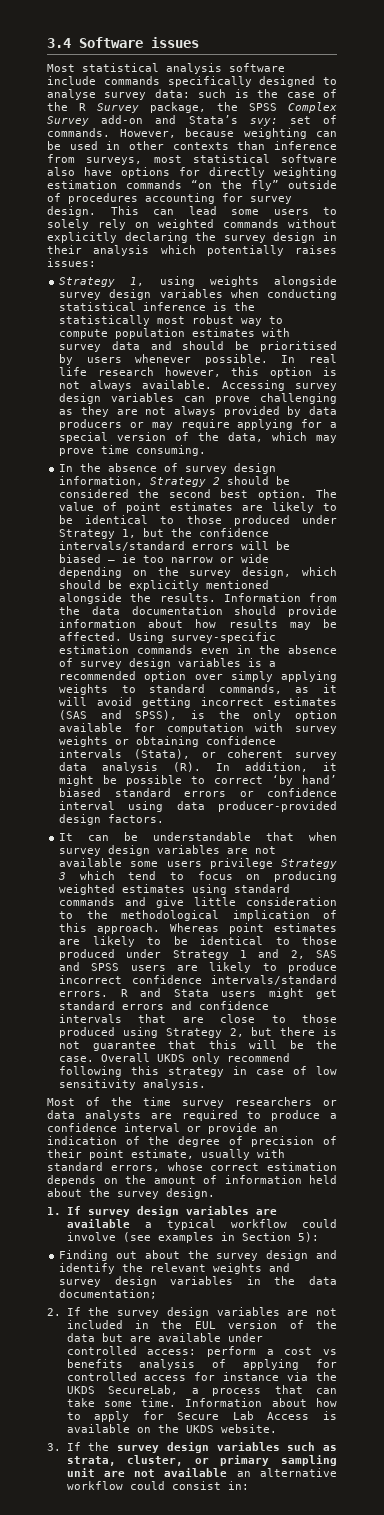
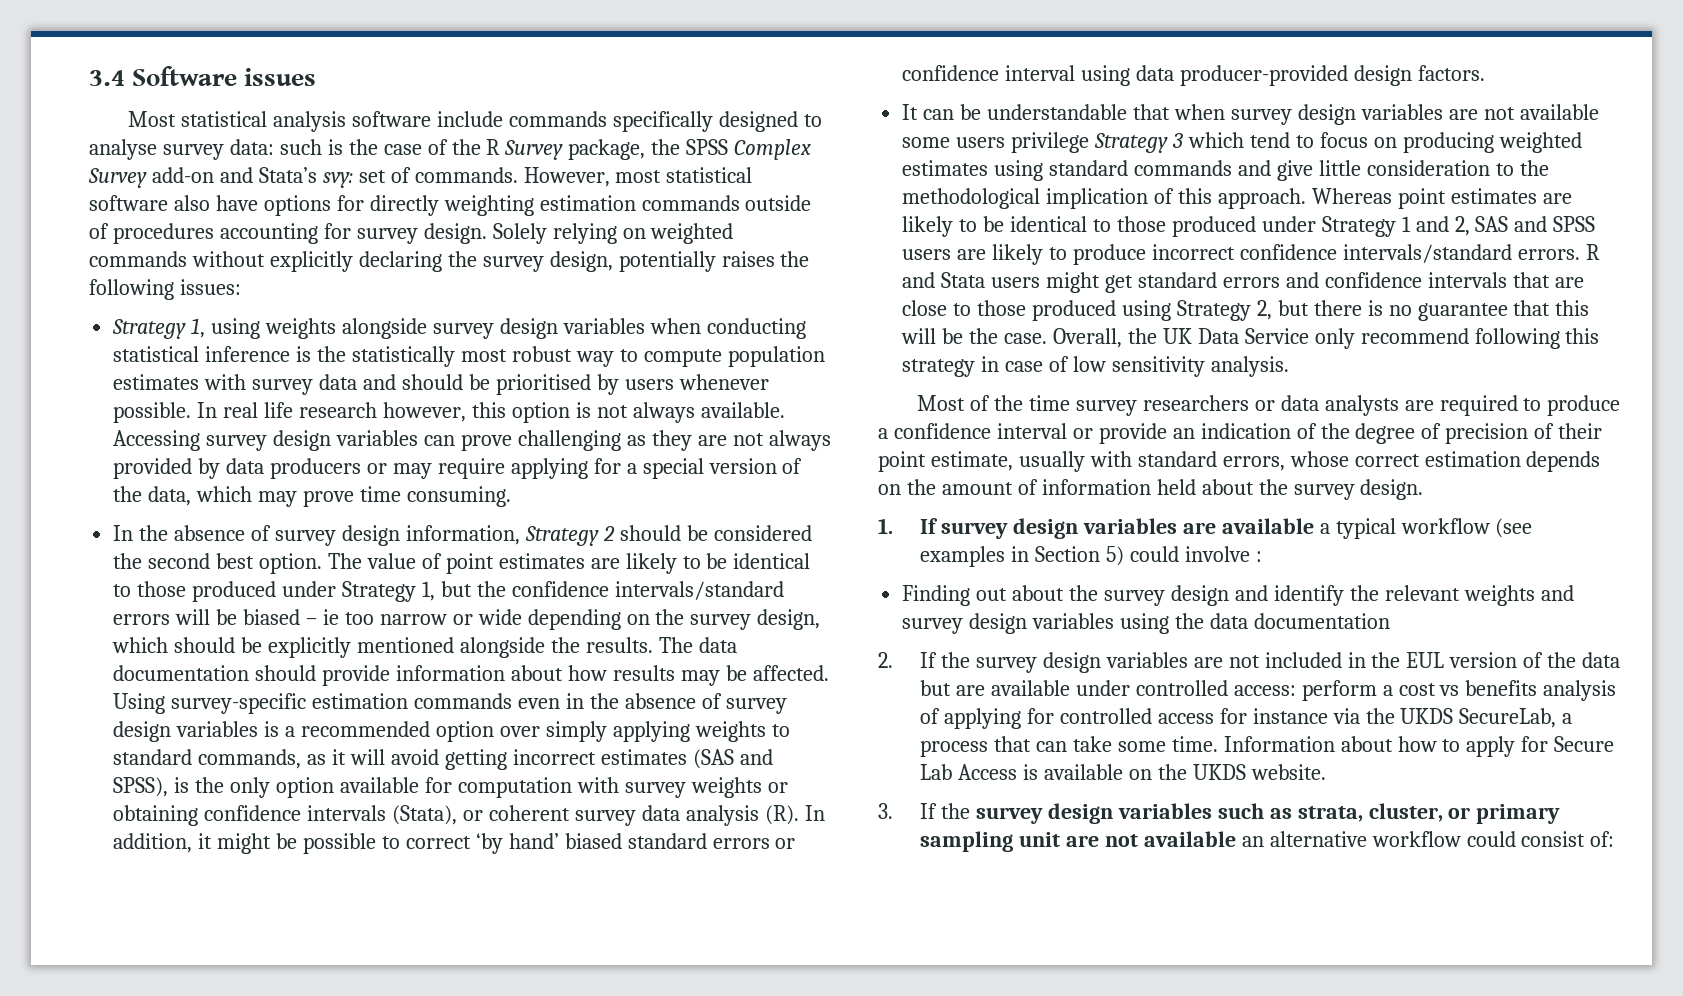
- However, because weighting can be used in other contexts than inference from surveys, most statistical software also have options for directly weighting estimation commands “on the fly” outside of procedures accounting for survey design.
+ However, most statistical software also have options for directly weighting estimation commands outside of procedures accounting for survey design.
- This can lead some users to solely rely on weighted commands without explicitly declaring the survey design in their analysis which potentially raises issues:
+ Solely relying on weighted commands without explicitly declaring the survey design, potentially raises the following issues:
- Information from the data documentation should provide information about how results may be affected.
+ The data documentation should provide information about how results may be affected.
- R and Stata users might get standard errors and confidence intervals that are close to those produced using Strategy 2, but there is not guarantee that this will be the case.
+ R and Stata users might get standard errors and confidence intervals that are close to those produced using Strategy 2, but there is no guarantee that this will be the case.
- Overall UKDS only recommend following this strategy in case of low sensitivity analysis.
+ Overall, the UK Data Service only recommend following this strategy in case of low sensitivity analysis.
- 1. If survey design variables are available a typical workflow could involve (see examples in Section 5):
+ 1. If survey design variables are available a typical workflow (see examples in Section 5) could involve :
- Finding out about the survey design and identify the relevant weights and survey design variables in the data documentation;
+ Finding out about the survey design and identify the relevant weights and survey design variables using the data documentation
- 3. If the survey design variables such as strata, cluster, or primary sampling unit are not available an alternative workflow could consist in:
+ 3. If the survey design variables such as strata, cluster, or primary sampling unit are not available an alternative workflow could consist of:

